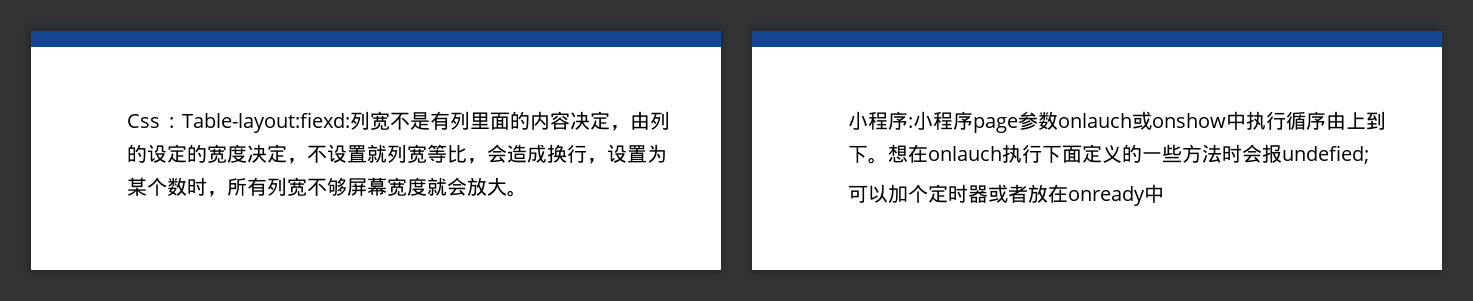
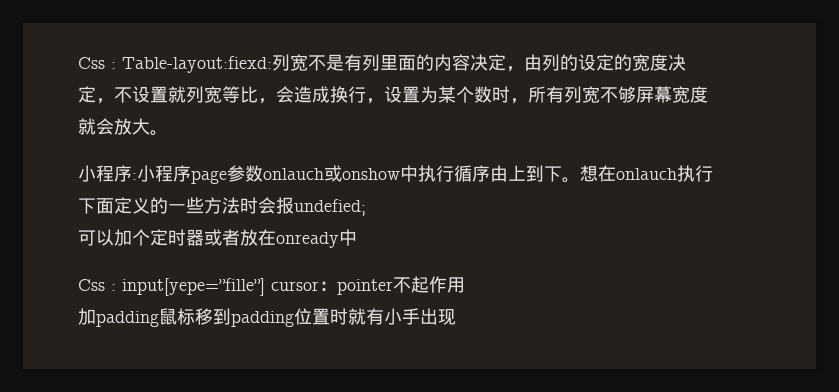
+ Css : input[yepe=”fille”] cursor：pointer不起作用
+ 加padding鼠标移到padding位置时就有小手出现

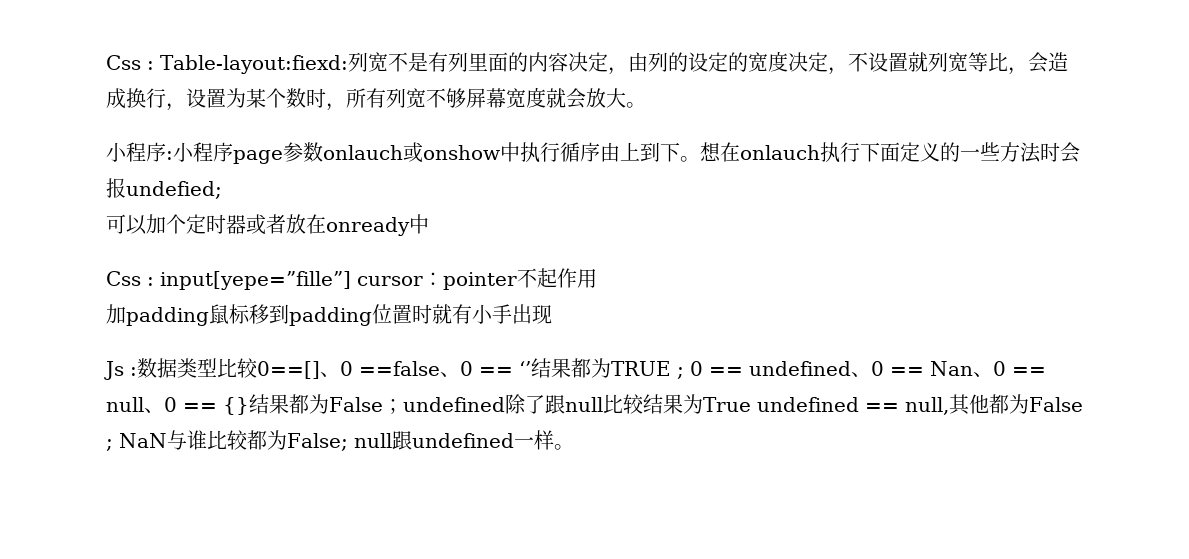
+ Js :数据类型比较0==[]、0 ==false、0 == ‘’结果都为TRUE ; 0 == undefined、0 == Nan、0 == null、0 == {}结果都为False；undefined除了跟null比较结果为True undefined == null,其他都为False ; NaN与谁比较都为False; null跟undefined一样。

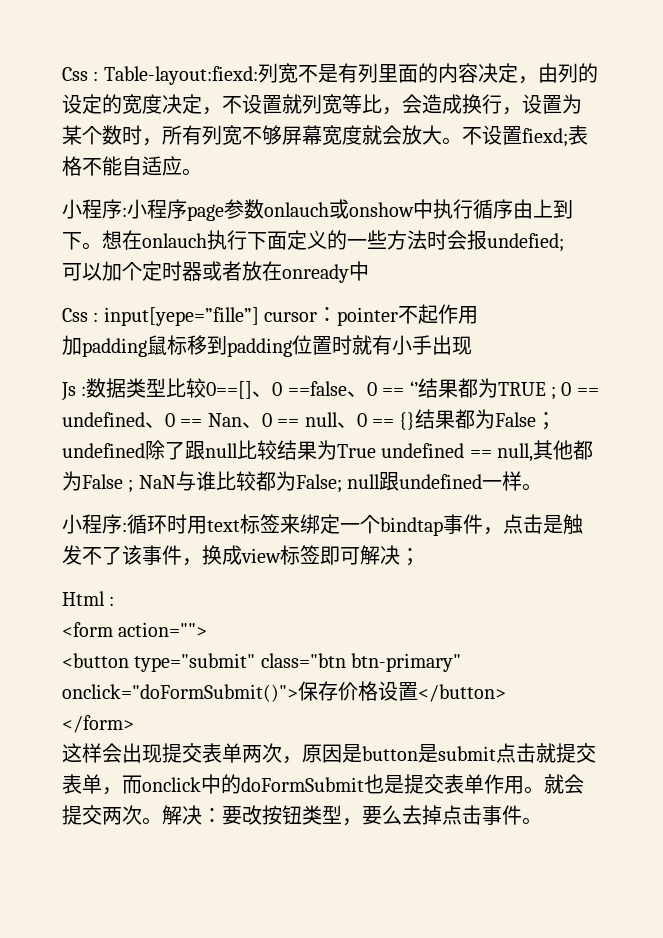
+ 不设置fiexd;表格不能自适应。
+ 小程序:循环时用text标签来绑定一个bindtap事件，点击是触发不了该事件，换成view标签即可解决；
+ Html :
+ <form action="">
+ <button type="submit" class="btn btn-primary" onclick="doFormSubmit()">保存价格设置</button>
+ </form>
+ 这样会出现提交表单两次，原因是button是submit点击就提交表单，而onclick中的doFormSubmit也是提交表单作用。就会提交两次。解决：要改按钮类型，要么去掉点击事件。

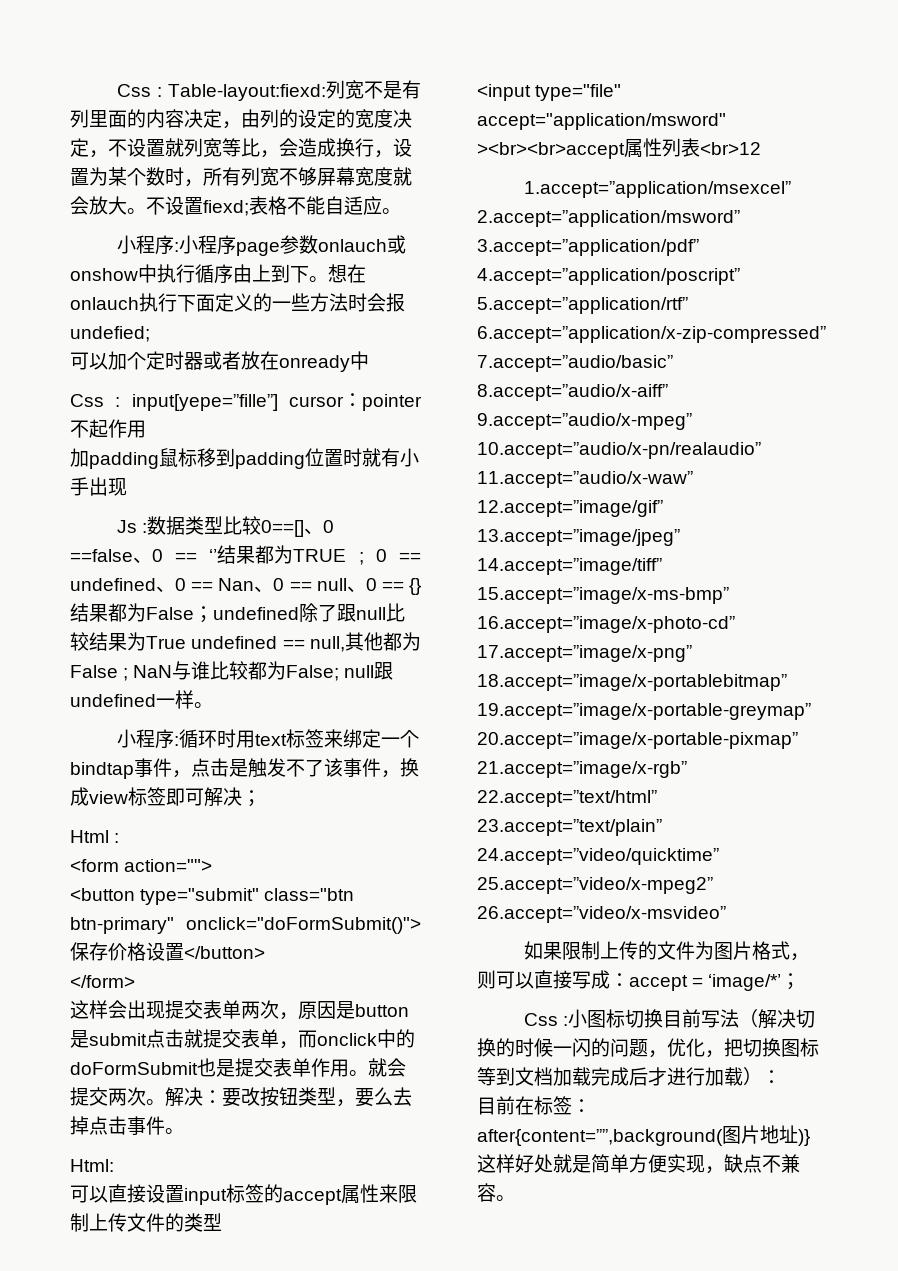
+ Html:
+ 可以直接设置input标签的accept属性来限制上传文件的类型
+ <input type="file" accept="application/msword" ><br><br>accept属性列表<br>12
+ 1.accept=”application/msexcel” 2.accept=”application/msword” 3.accept=”application/pdf” 4.accept=”application/poscript” 5.accept=”application/rtf” 6.accept=”application/x-zip-compressed” 7.accept=”audio/basic” 8.accept=”audio/x-aiff” 9.accept=”audio/x-mpeg” 10.accept=”audio/x-pn/realaudio” 11.accept=”audio/x-waw” 12.accept=”image/gif” 13.accept=”image/jpeg” 14.accept=”image/tiff” 15.accept=”image/x-ms-bmp” 16.accept=”image/x-photo-cd” 17.accept=”image/x-png” 18.accept=”image/x-portablebitmap” 19.accept=”image/x-portable-greymap” 20.accept=”image/x-portable-pixmap” 21.accept=”image/x-rgb” 22.accept=”text/html” 23.accept=”text/plain” 24.accept=”video/quicktime” 25.accept=”video/x-mpeg2” 26.accept=”video/x-msvideo”
+ 如果限制上传的文件为图片格式，则可以直接写成：accept = ‘image/*’；
+ Css :小图标切换目前写法（解决切换的时候一闪的问题，优化，把切换图标等到文档加载完成后才进行加载）：
+ 目前在标签：after{content=””,background(图片地址)}这样好处就是简单方便实现，缺点不兼容。

